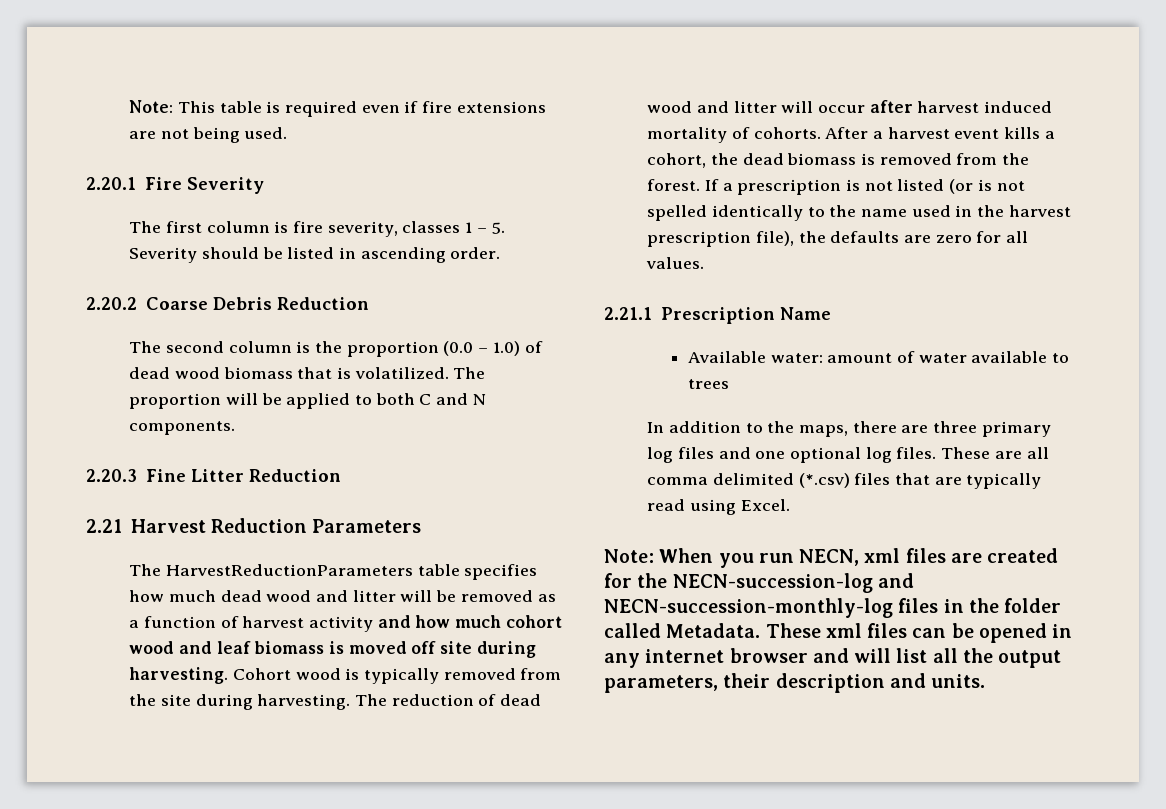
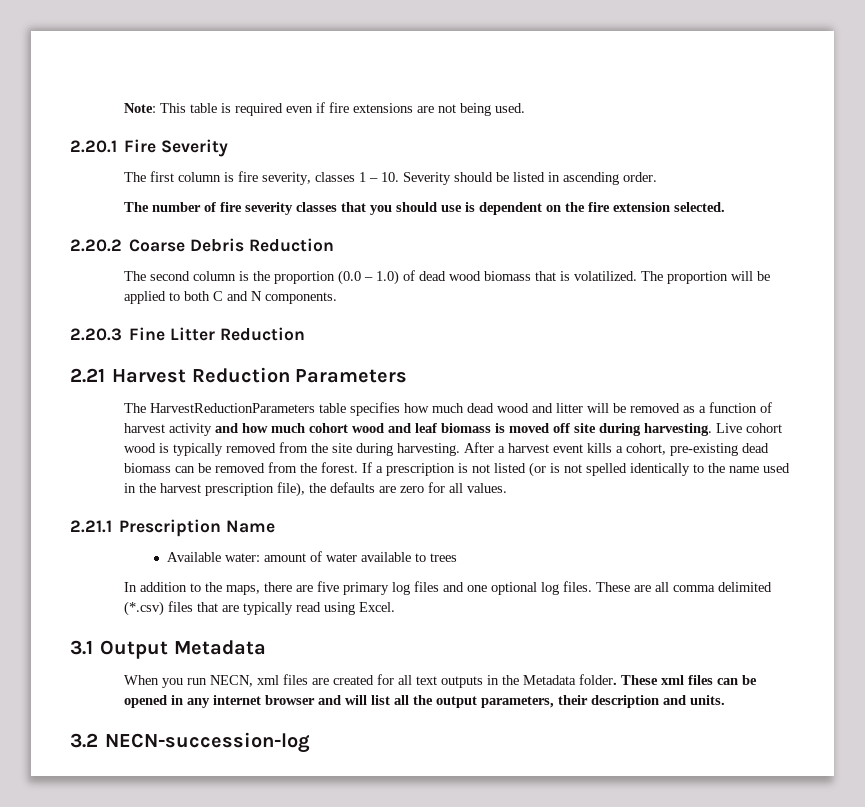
- The first column is fire severity, classes 1 – 5. Severity should be listed in ascending order.
+ The first column is fire severity, classes 1 – 10. Severity should be listed in ascending order.
+ The number of fire severity classes that you should use is dependent on the fire extension selected.
- Cohort wood is typically removed from the site during harvesting.
+ Live cohort wood is typically removed from the site during harvesting.
- The reduction of dead wood and litter will occur after harvest induced mortality of cohorts.
- After a harvest event kills a cohort, the dead biomass is removed from the forest.
+ After a harvest event kills a cohort, pre-existing dead biomass can be removed from the forest.
- In addition to the maps, there are three primary log files and one optional log files.
+ In addition to the maps, there are five primary log files and one optional log files.
- Note: When you run NECN, xml files are created for the NECN-succession-log and NECN-succession-monthly-log files in the folder called Metadata.
+ 3.1 Output Metadata
+ When you run NECN, xml files are created for all text outputs in the Metadata folder.
+ 3.2 NECN-succession-log

